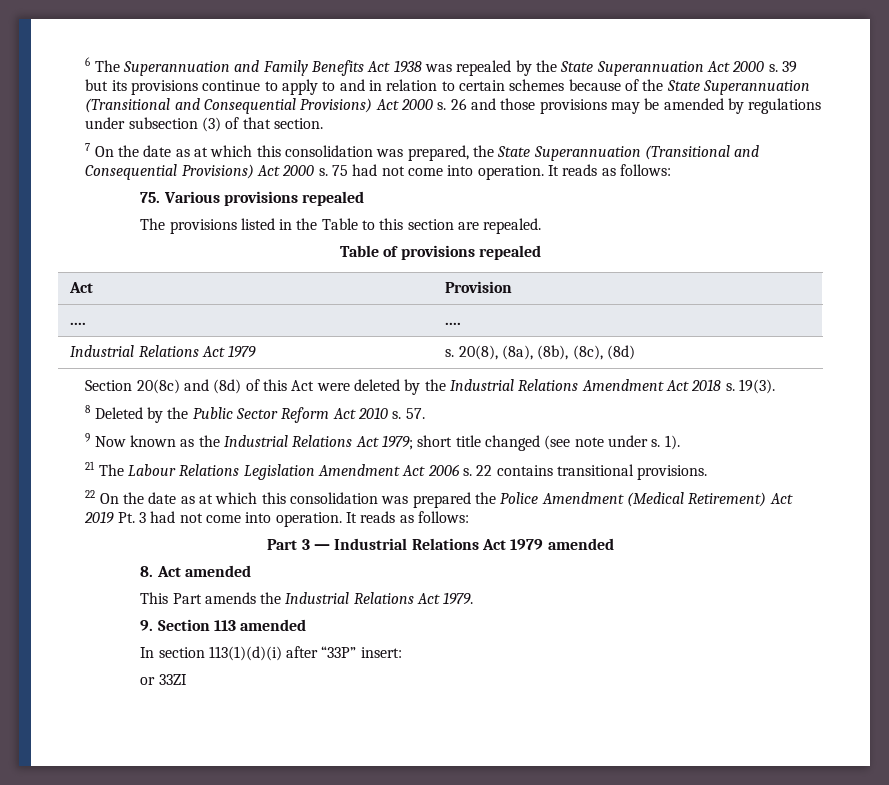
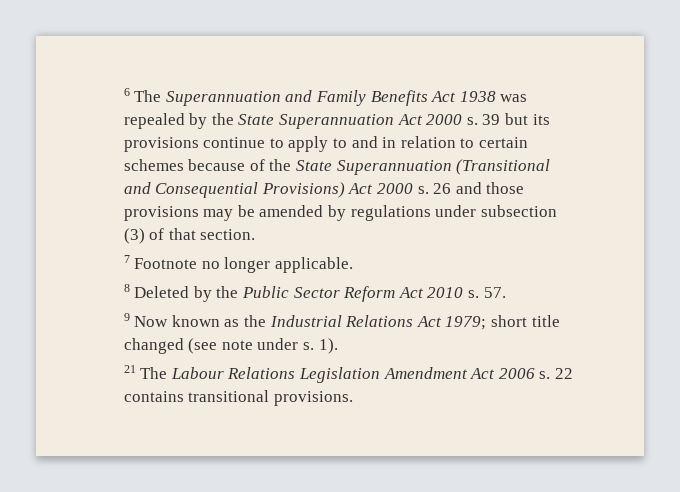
- 7 On the date as at which this consolidation was prepared, the State Superannuation (Transitional and Consequential Provisions) Act 2000 s. 75 had not come into operation. It reads as follows:
- 75. Various provisions repealed
- The provisions listed in the Table to this section are repealed.
- Table of provisions repealed
- Act | Provision
- .... | ....
- Industrial Relations Act 1979 | s. 20(8), (8a), (8b), (8c), (8d)
- Section 20(8c) and (8d) of this Act were deleted by the Industrial Relations Amendment Act 2018 s. 19(3).
+ 7 Footnote no longer applicable.
- 22 On the date as at which this consolidation was prepared the Police Amendment (Medical Retirement) Act 2019 Pt. 3 had not come into operation. It reads as follows:
- Part 3 — Industrial Relations Act 1979 amended
- 8. Act amended
- This Part amends the Industrial Relations Act 1979.
- 9. Section 113 amended
- In section 113(1)(d)(i) after “33P” insert:
- or 33ZI

